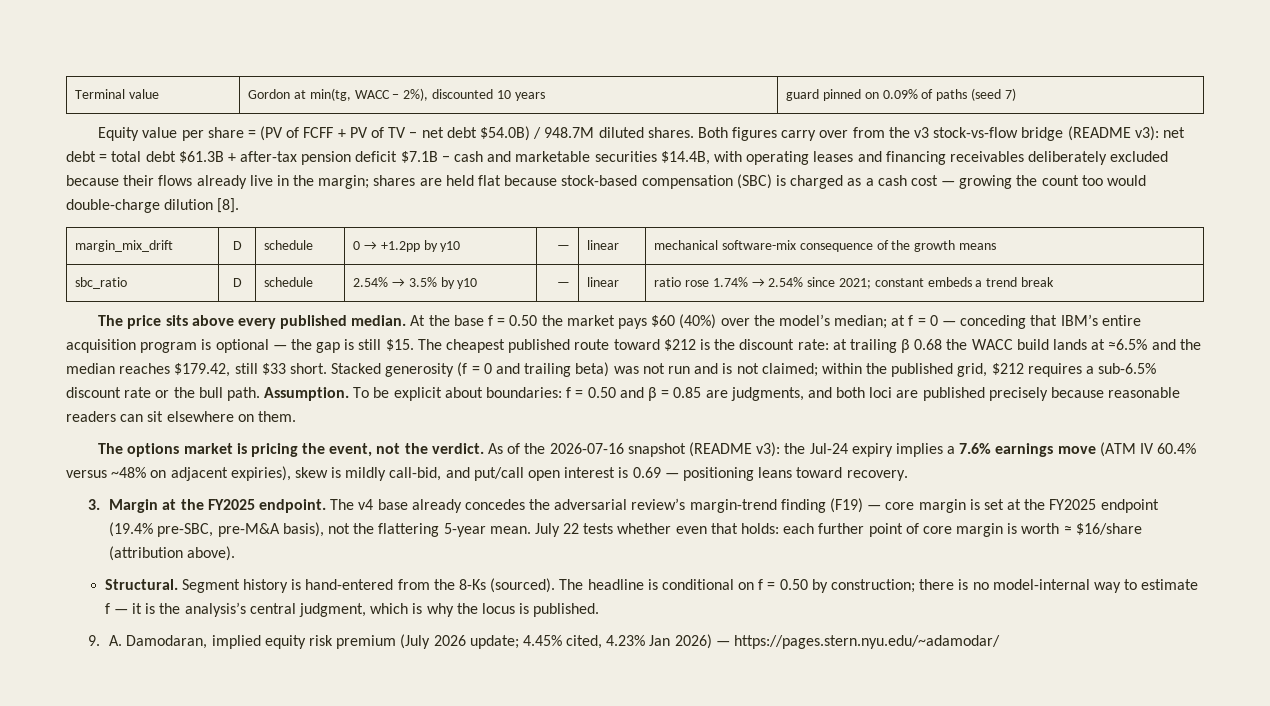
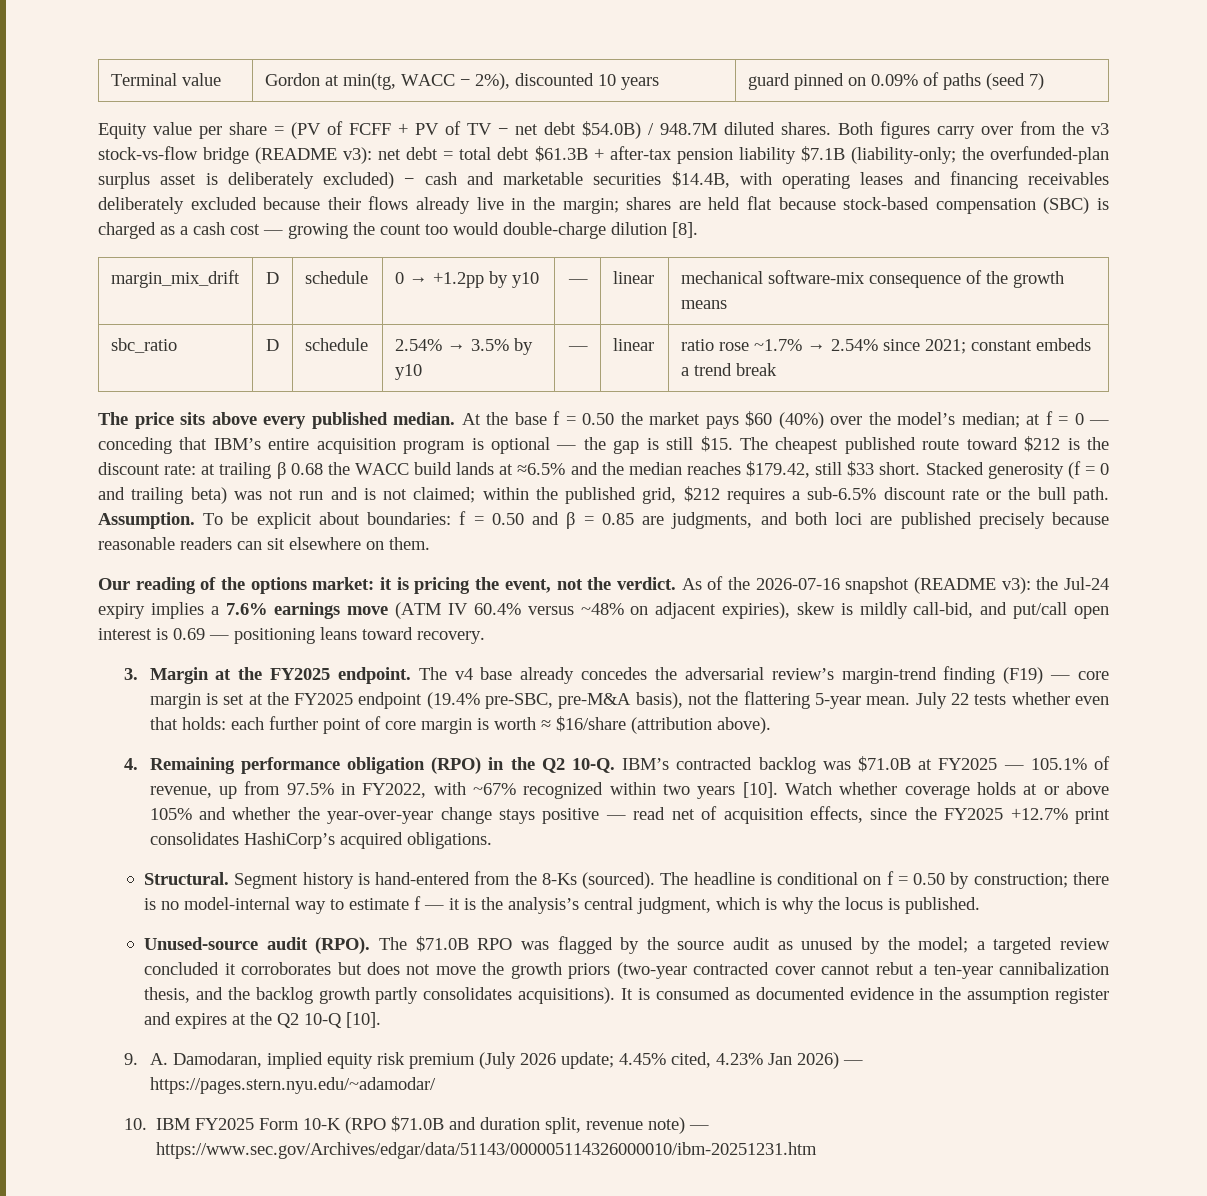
- net debt = total debt $61.3B + after-tax pension deficit $7.1B − cash and marketable securities $14.4B, with operating leases and financing receivables deliberately excluded because their flows already live in the margin;
+ net debt = total debt $61.3B + after-tax pension liability $7.1B (liability-only; the overfunded-plan surplus asset is deliberately excluded) − cash and marketable securities $14.4B, with operating leases and financing receivables deliberately excluded because their flows already live in the margin;
- sbc_ratio | D | schedule | 2.54% → 3.5% by y10 | — | linear | ratio rose 1.74% → 2.54% since 2021; constant embeds a trend break
+ sbc_ratio | D | schedule | 2.54% → 3.5% by y10 | — | linear | ratio rose ~1.7% → 2.54% since 2021; constant embeds a trend break
- The options market is pricing the event, not the verdict.
+ Our reading of the options market: it is pricing the event, not the verdict.
+ 4. Remaining performance obligation (RPO) in the Q2 10-Q. IBM’s contracted backlog was $71.0B at FY2025 — 105.1% of revenue, up from 97.5% in FY2022, with ~67% recognized within two years [10]. Watch whether coverage holds at or above 105% and whether the year-over-year change stays positive — read net of acquisition effects, since the FY2025 +12.7% print consolidates HashiCorp’s acquired obligations.
+ Unused-source audit (RPO). The $71.0B RPO was flagged by the source audit as unused by the model; a targeted review concluded it corroborates but does not move the growth priors (two-year contracted cover cannot rebut a ten-year cannibalization thesis, and the backlog growth partly consolidates acquisitions). It is consumed as documented evidence in the assumption register and expires at the Q2 10-Q [10].
+ 10. IBM FY2025 Form 10-K (RPO $71.0B and duration split, revenue note) — https://www.sec.gov/Archives/edgar/data/51143/000005114326000010/ibm-20251231.htm

